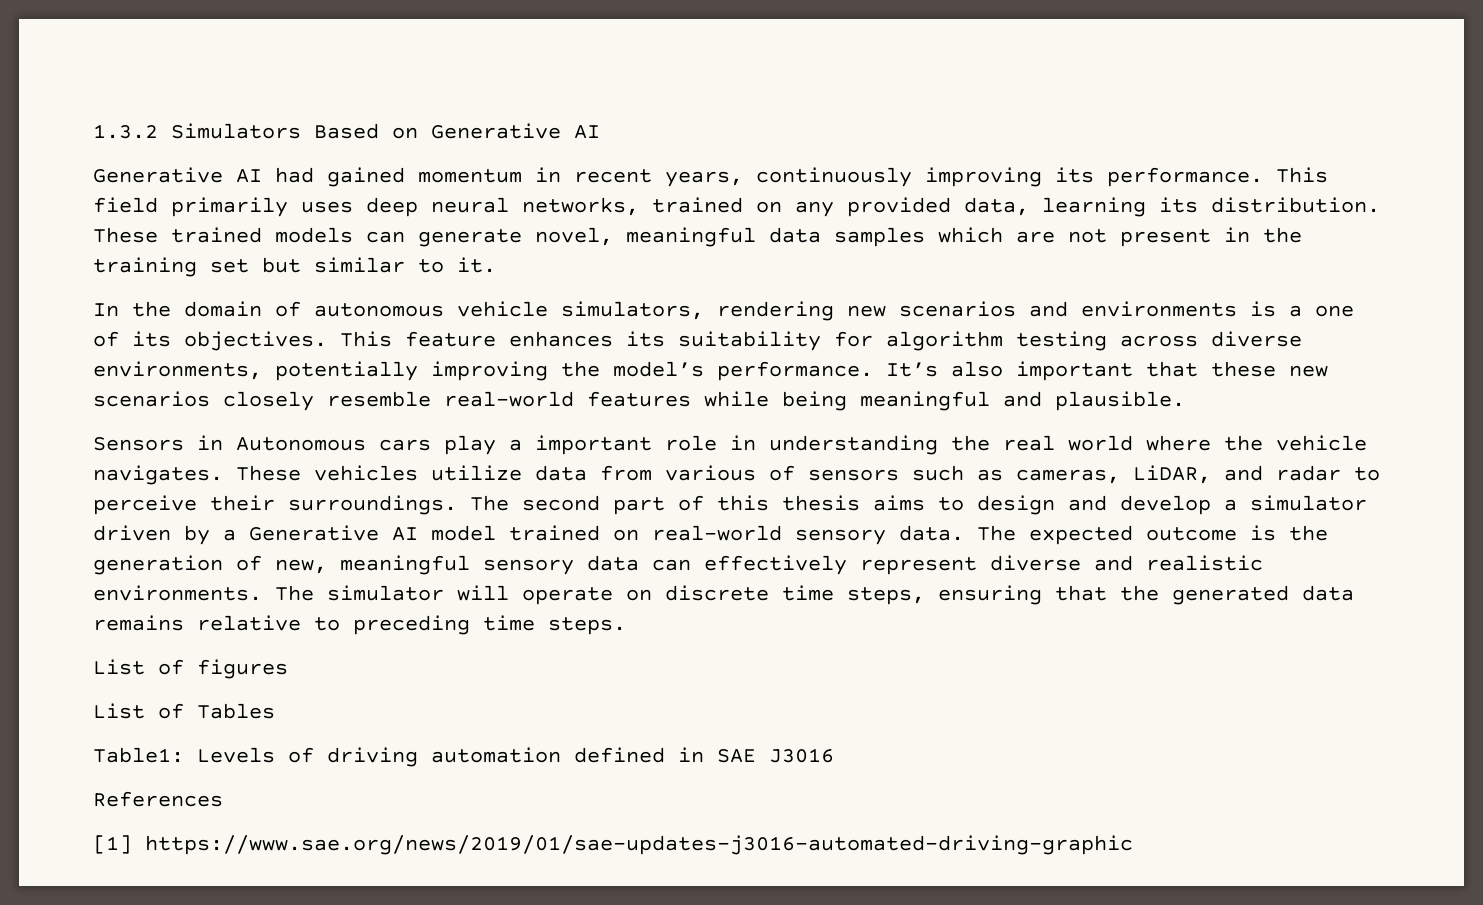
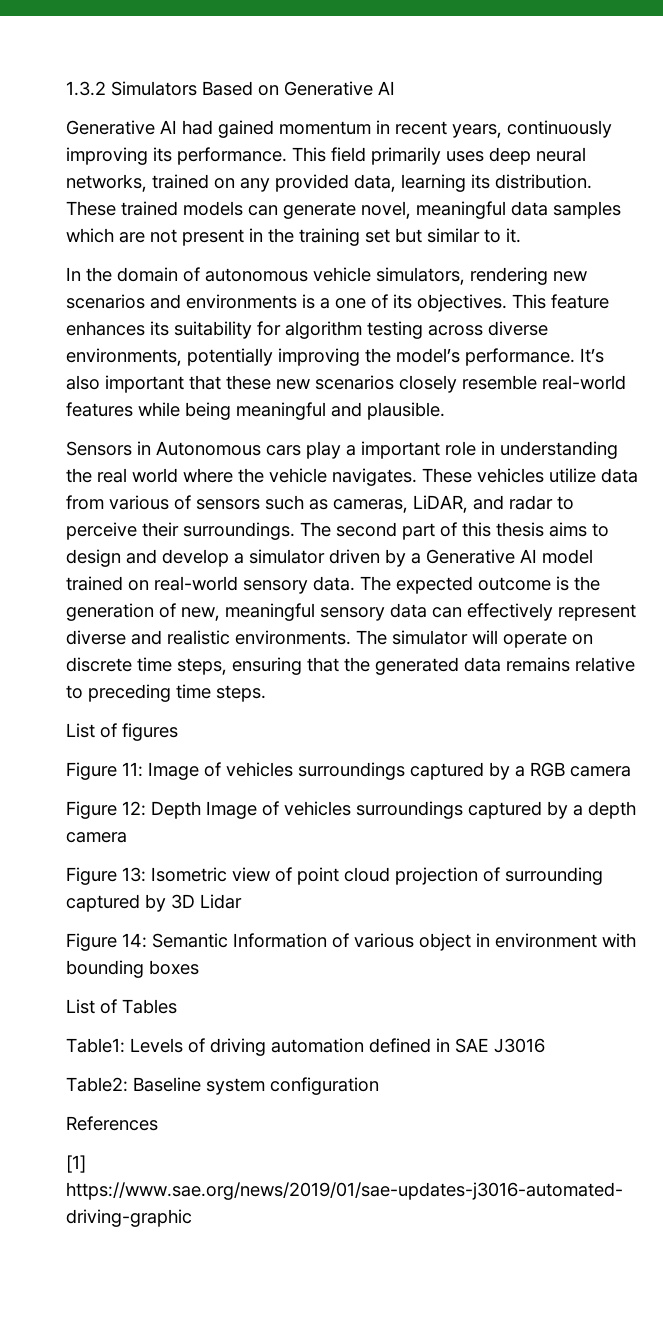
+ Figure 11: Image of vehicles surroundings captured by a RGB camera
+ Figure 12: Depth Image of vehicles surroundings captured by a depth camera
+ Figure 13: Isometric view of point cloud projection of surrounding captured by 3D Lidar
+ Figure 14: Semantic Information of various object in environment with bounding boxes
+ Table2: Baseline system configuration

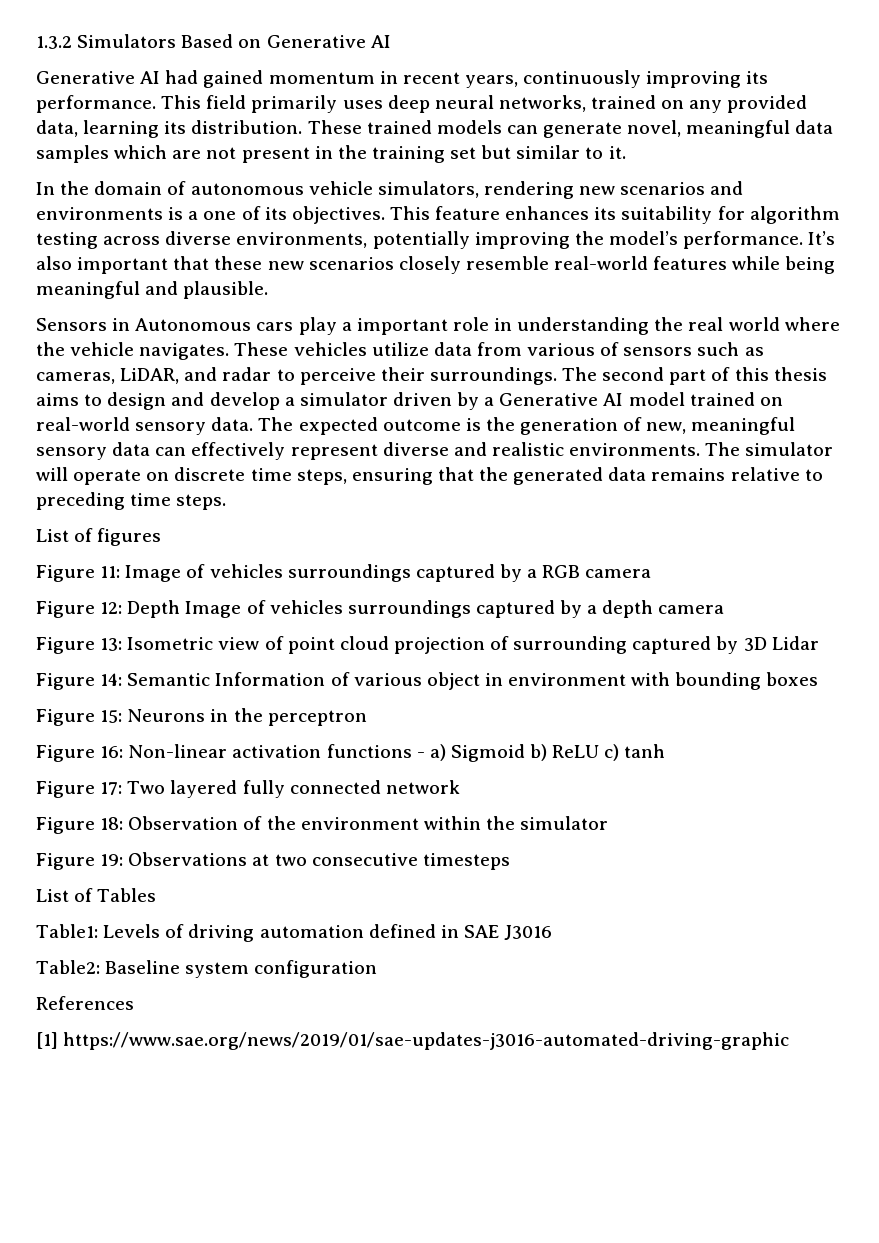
+ Figure 15: Neurons in the perceptron
+ Figure 16: Non-linear activation functions - a) Sigmoid b) ReLU c) tanh
+ Figure 17: Two layered fully connected network
+ Figure 18: Observation of the environment within the simulator
+ Figure 19: Observations at two consecutive timesteps

